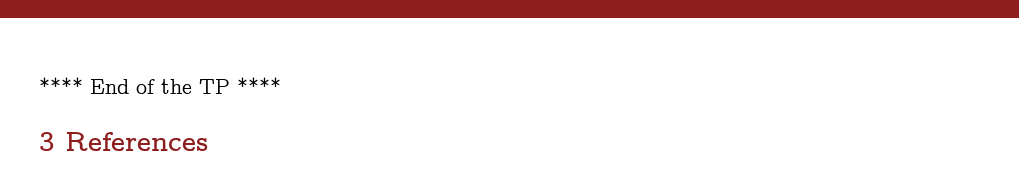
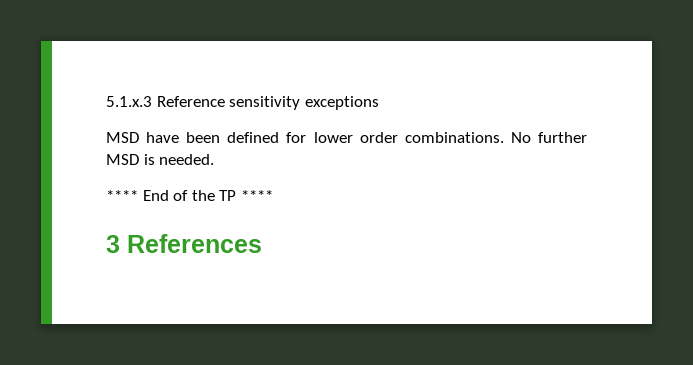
+ 5.1.x.3 Reference sensitivity exceptions
+ MSD have been defined for lower order combinations. No further MSD is needed.

